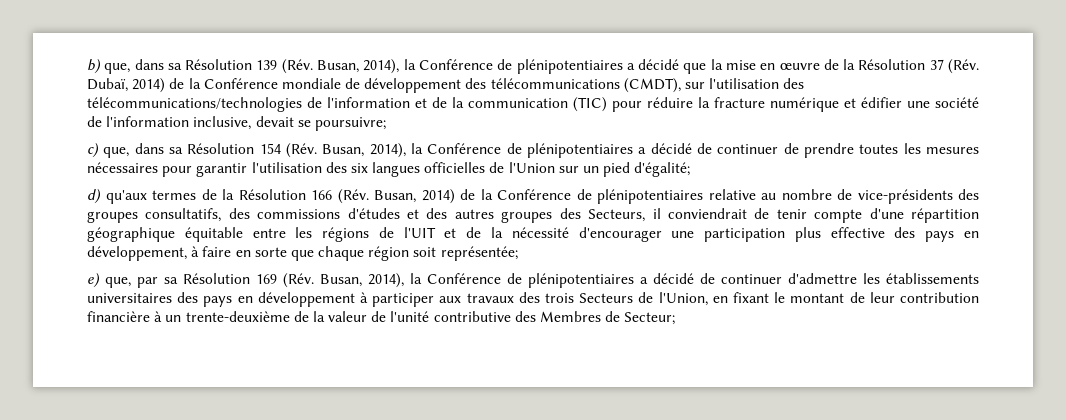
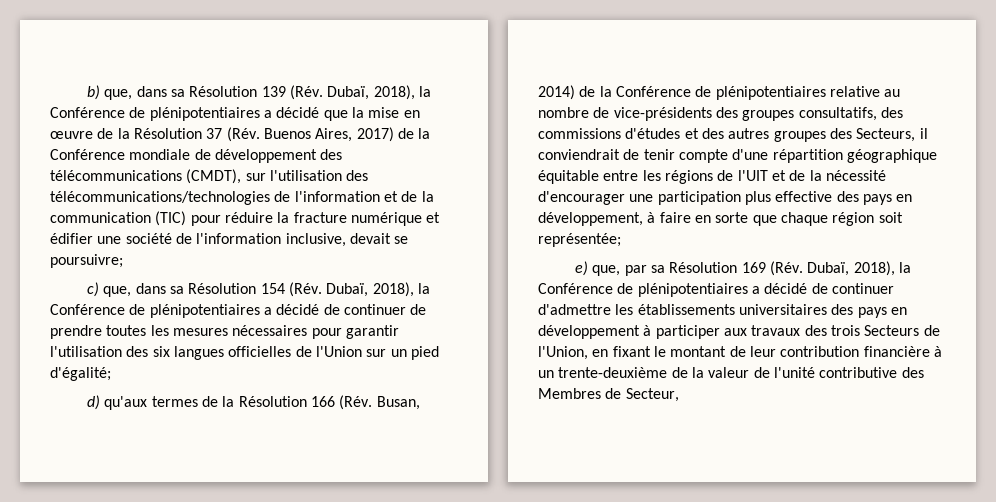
- b) que, dans sa Résolution 139 (Rév. Busan, 2014), la Conférence de plénipotentiaires a décidé que la mise en œuvre de la Résolution 37 (Rév. Dubaï, 2014) de la Conférence mondiale de développement des télécommunications (CMDT), sur l'utilisation des télécommunications/technologies de l'information et de la communication (TIC) pour réduire la fracture numérique et édifier une société de l'information inclusive, devait se poursuivre;
+ b) que, dans sa Résolution 139 (Rév. Dubaï, 2018), la Conférence de plénipotentiaires a décidé que la mise en œuvre de la Résolution 37 (Rév. Buenos Aires, 2017) de la Conférence mondiale de développement des télécommunications (CMDT), sur l'utilisation des télécommunications/technologies de l'information et de la communication (TIC) pour réduire la fracture numérique et édifier une société de l'information inclusive, devait se poursuivre;
- c) que, dans sa Résolution 154 (Rév. Busan, 2014), la Conférence de plénipotentiaires a décidé de continuer de prendre toutes les mesures nécessaires pour garantir l'utilisation des six langues officielles de l'Union sur un pied d'égalité;
+ c) que, dans sa Résolution 154 (Rév. Dubaï, 2018), la Conférence de plénipotentiaires a décidé de continuer de prendre toutes les mesures nécessaires pour garantir l'utilisation des six langues officielles de l'Union sur un pied d'égalité;
- e) que, par sa Résolution 169 (Rév. Busan, 2014), la Conférence de plénipotentiaires a décidé de continuer d'admettre les établissements universitaires des pays en développement à participer aux travaux des trois Secteurs de l'Union, en fixant le montant de leur contribution financière à un trente-deuxième de la valeur de l'unité contributive des Membres de Secteur;
+ e) que, par sa Résolution 169 (Rév. Dubaï, 2018), la Conférence de plénipotentiaires a décidé de continuer d'admettre les établissements universitaires des pays en développement à participer aux travaux des trois Secteurs de l'Union, en fixant le montant de leur contribution financière à un trente-deuxième de la valeur de l'unité contributive des Membres de Secteur,

